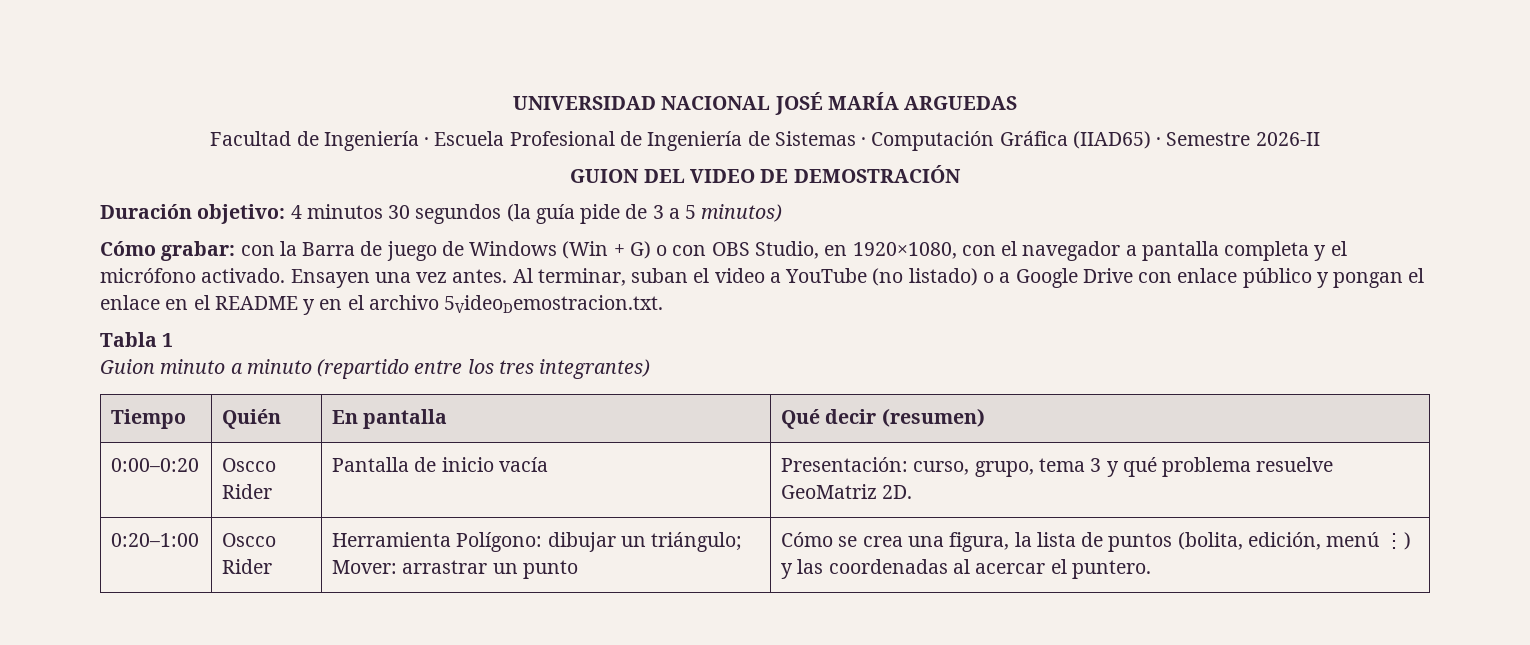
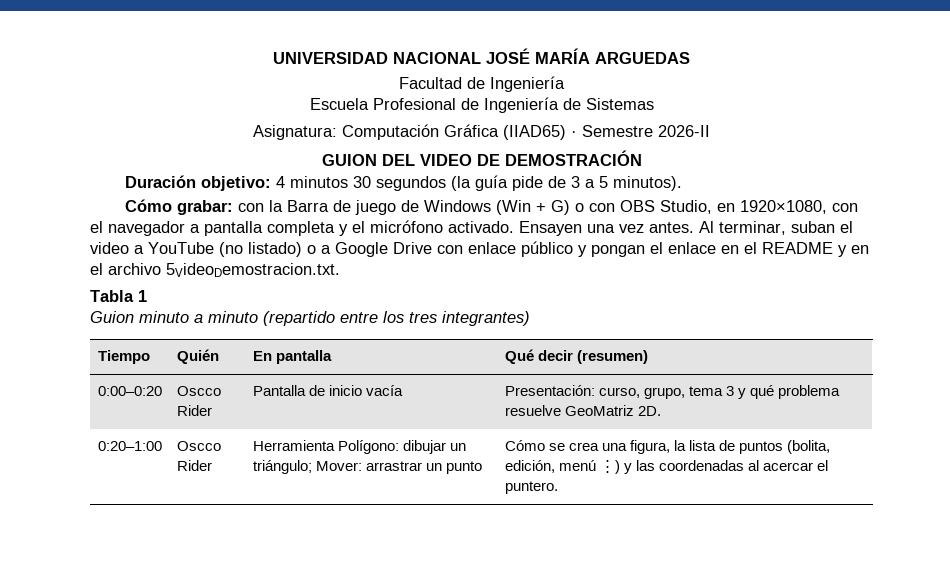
- Facultad de Ingeniería · Escuela Profesional de Ingeniería de Sistemas · Computación Gráfica (IIAD65) · Semestre 2026-II
+ Facultad de Ingeniería
+ Escuela Profesional de Ingeniería de Sistemas
+ Asignatura: Computación Gráfica (IIAD65) · Semestre 2026-II
- Duración objetivo: 4 minutos 30 segundos (la guía pide de 3 a 5 minutos)
+ Duración objetivo: 4 minutos 30 segundos (la guía pide de 3 a 5 minutos).

